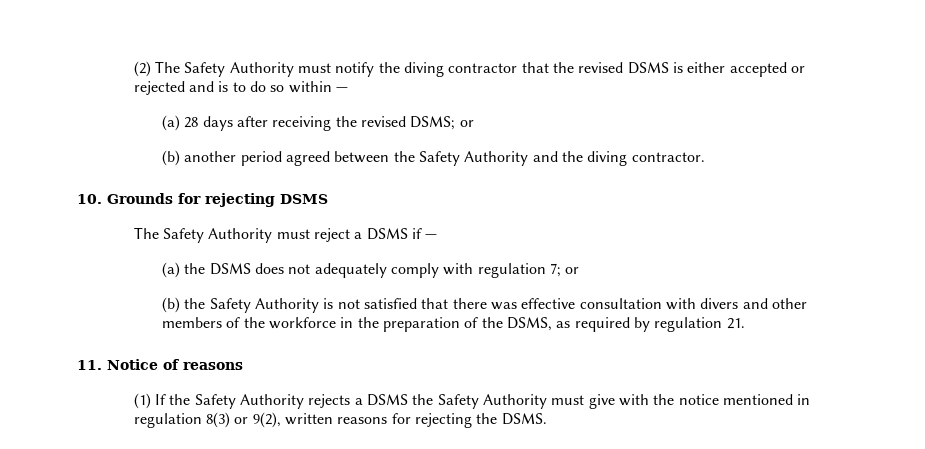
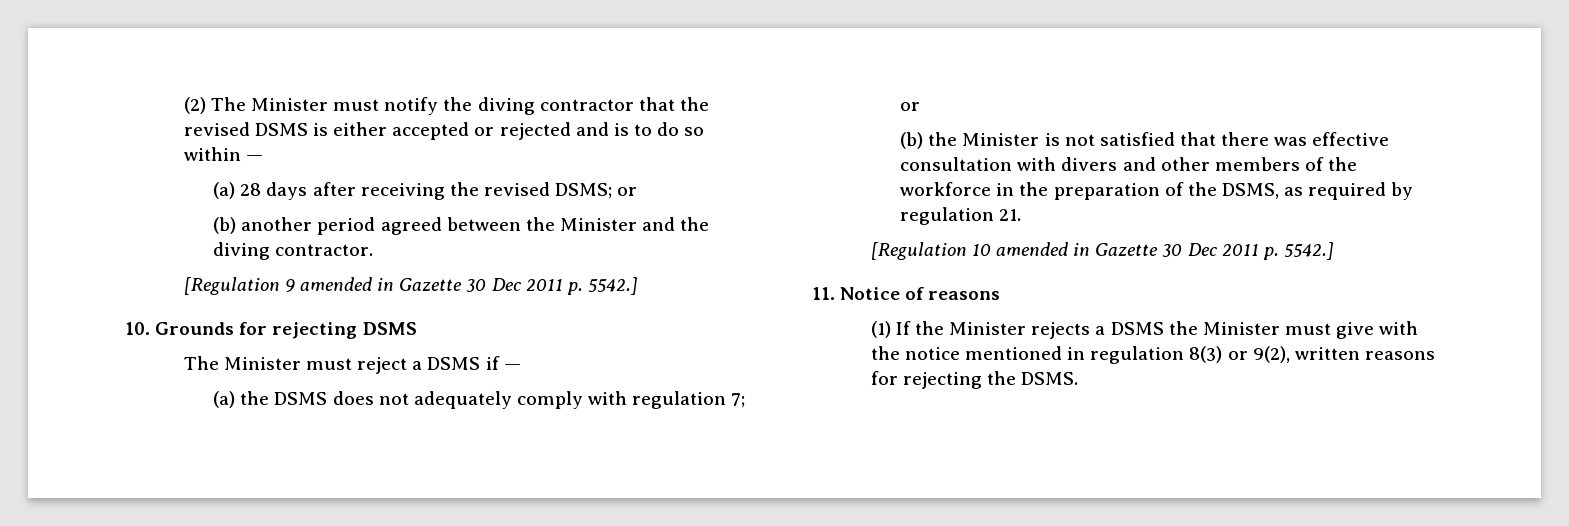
- (2) The Safety Authority must notify the diving contractor that the revised DSMS is either accepted or rejected and is to do so within —
+ (2) The Minister must notify the diving contractor that the revised DSMS is either accepted or rejected and is to do so within —
- (b) another period agreed between the Safety Authority and the diving contractor.
+ (b) another period agreed between the Minister and the diving contractor.
+ [Regulation 9 amended in Gazette 30 Dec 2011 p. 5542.]
- The Safety Authority must reject a DSMS if —
+ The Minister must reject a DSMS if —
- (b) the Safety Authority is not satisfied that there was effective consultation with divers and other members of the workforce in the preparation of the DSMS, as required by regulation 21.
+ (b) the Minister is not satisfied that there was effective consultation with divers and other members of the workforce in the preparation of the DSMS, as required by regulation 21.
+ [Regulation 10 amended in Gazette 30 Dec 2011 p. 5542.]
- (1) If the Safety Authority rejects a DSMS the Safety Authority must give with the notice mentioned in regulation 8(3) or 9(2), written reasons for rejecting the DSMS.
+ (1) If the Minister rejects a DSMS the Minister must give with the notice mentioned in regulation 8(3) or 9(2), written reasons for rejecting the DSMS.

